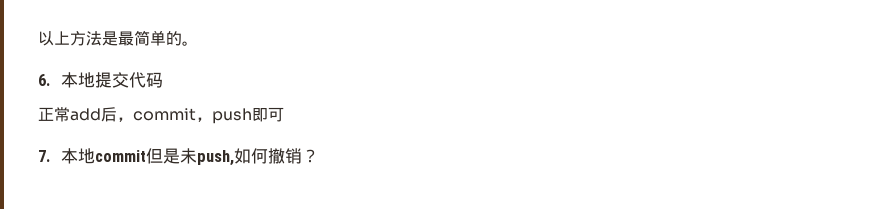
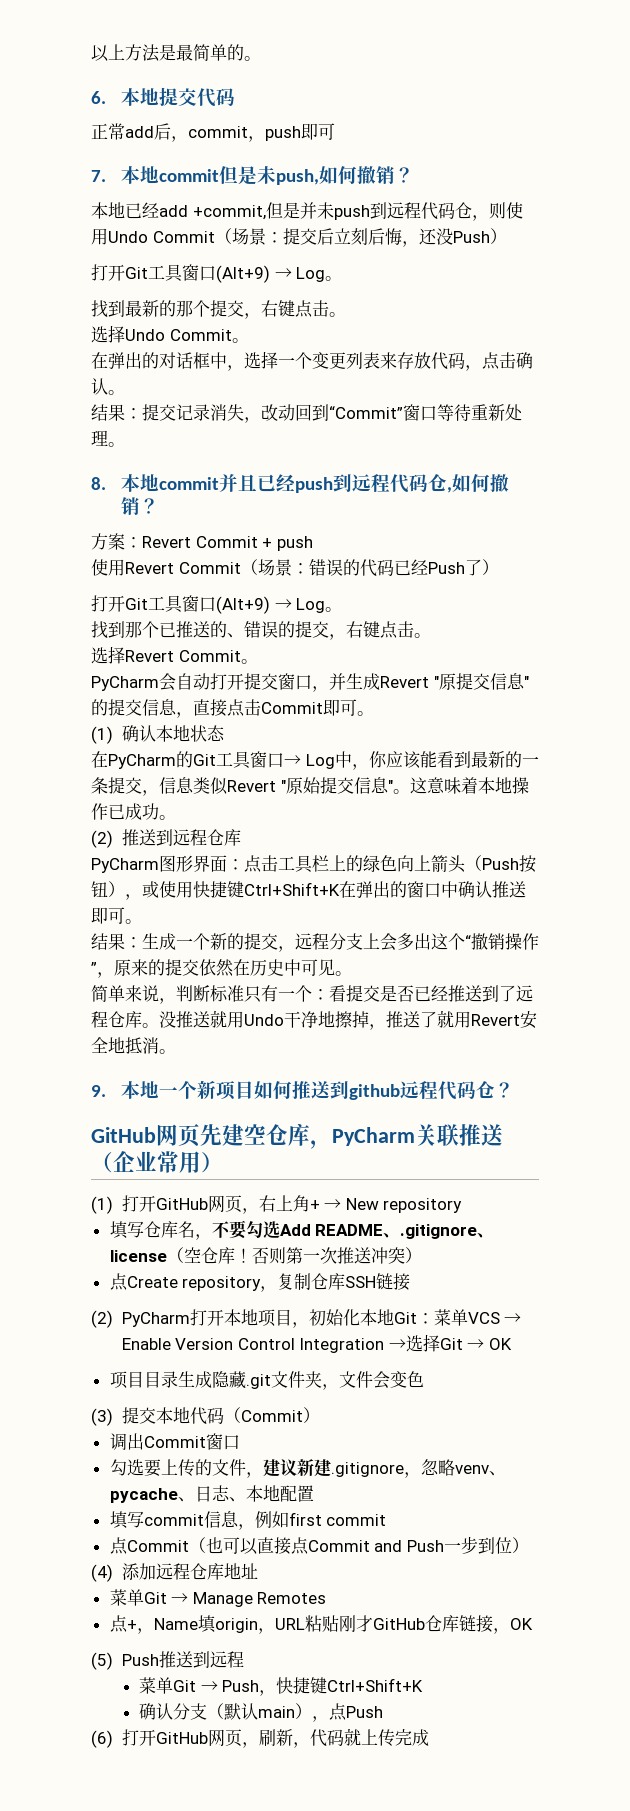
+ 本地已经add +commit,但是并未push到远程代码仓，则使用Undo Commit（场景：提交后立刻后悔，还没Push）
+ 打开Git工具窗口(Alt+9) → Log。
+ 找到最新的那个提交，右键点击。
+ 选择Undo Commit。
+ 在弹出的对话框中，选择一个变更列表来存放代码，点击确认。
+ 结果：提交记录消失，改动回到“Commit”窗口等待重新处理。
+ 8.本地commit并且已经push到远程代码仓,如何撤销？
+ 方案：Revert Commit + push
+ 使用Revert Commit（场景：错误的代码已经Push了）
+ 打开Git工具窗口(Alt+9) → Log。
+ 找到那个已推送的、错误的提交，右键点击。
+ 选择Revert Commit。
+ PyCharm会自动打开提交窗口，并生成Revert "原提交信息"的提交信息，直接点击Commit即可。
+ (1)确认本地状态
+ 在PyCharm的Git工具窗口→ Log中，你应该能看到最新的一条提交，信息类似Revert "原始提交信息"。这意味着本地操作已成功。
+ (2)推送到远程仓库
+ PyCharm图形界面：点击工具栏上的绿色向上箭头（Push按钮），或使用快捷键Ctrl+Shift+K在弹出的窗口中确认推送即可。
+ 结果：生成一个新的提交，远程分支上会多出这个“撤销操作”，原来的提交依然在历史中可见。
+ 简单来说，判断标准只有一个：看提交是否已经推送到了远程仓库。没推送就用Undo干净地擦掉，推送了就用Revert安全地抵消。
+ 9.本地一个新项目如何推送到github远程代码仓？
+ GitHub网页先建空仓库，PyCharm关联推送（企业常用）
+ (1)打开GitHub网页，右上角+ → New repository
+ 填写仓库名，不要勾选Add README、.gitignore、license（空仓库！否则第一次推送冲突）
+ 点Create repository，复制仓库SSH链接
+ (2) PyCharm打开本地项目，初始化本地Git：菜单VCS → Enable Version Control Integration →选择Git → OK
+ 项目目录生成隐藏.git文件夹，文件会变色
+ (3)提交本地代码（Commit）
+ 调出Commit窗口
+ 勾选要上传的文件，建议新建.gitignore，忽略venv、pycache、日志、本地配置
+ 填写commit信息，例如first commit
+ 点Commit（也可以直接点Commit and Push一步到位）
+ (4)添加远程仓库地址
+ 菜单Git → Manage Remotes
+ 点+，Name填origin，URL粘贴刚才GitHub仓库链接，OK
+ (5) Push推送到远程
+ 菜单Git → Push，快捷键Ctrl+Shift+K
+ 确认分支（默认main），点Push
+ (6)打开GitHub网页，刷新，代码就上传完成

